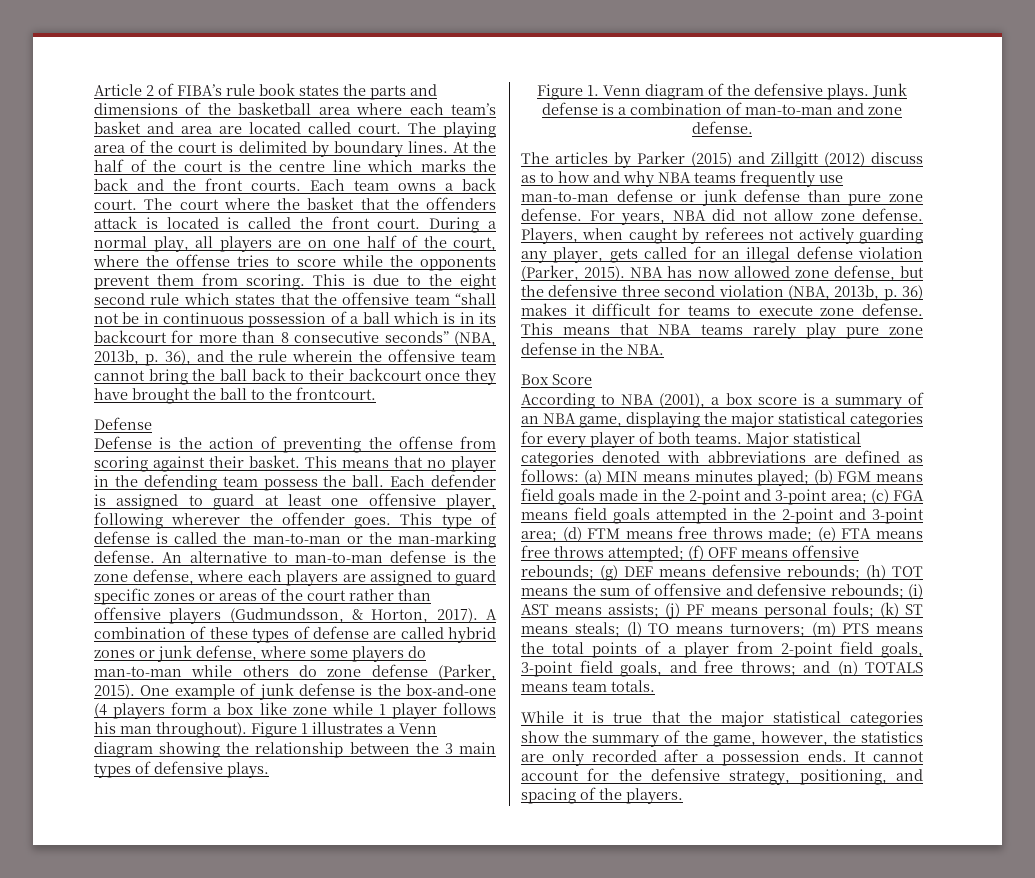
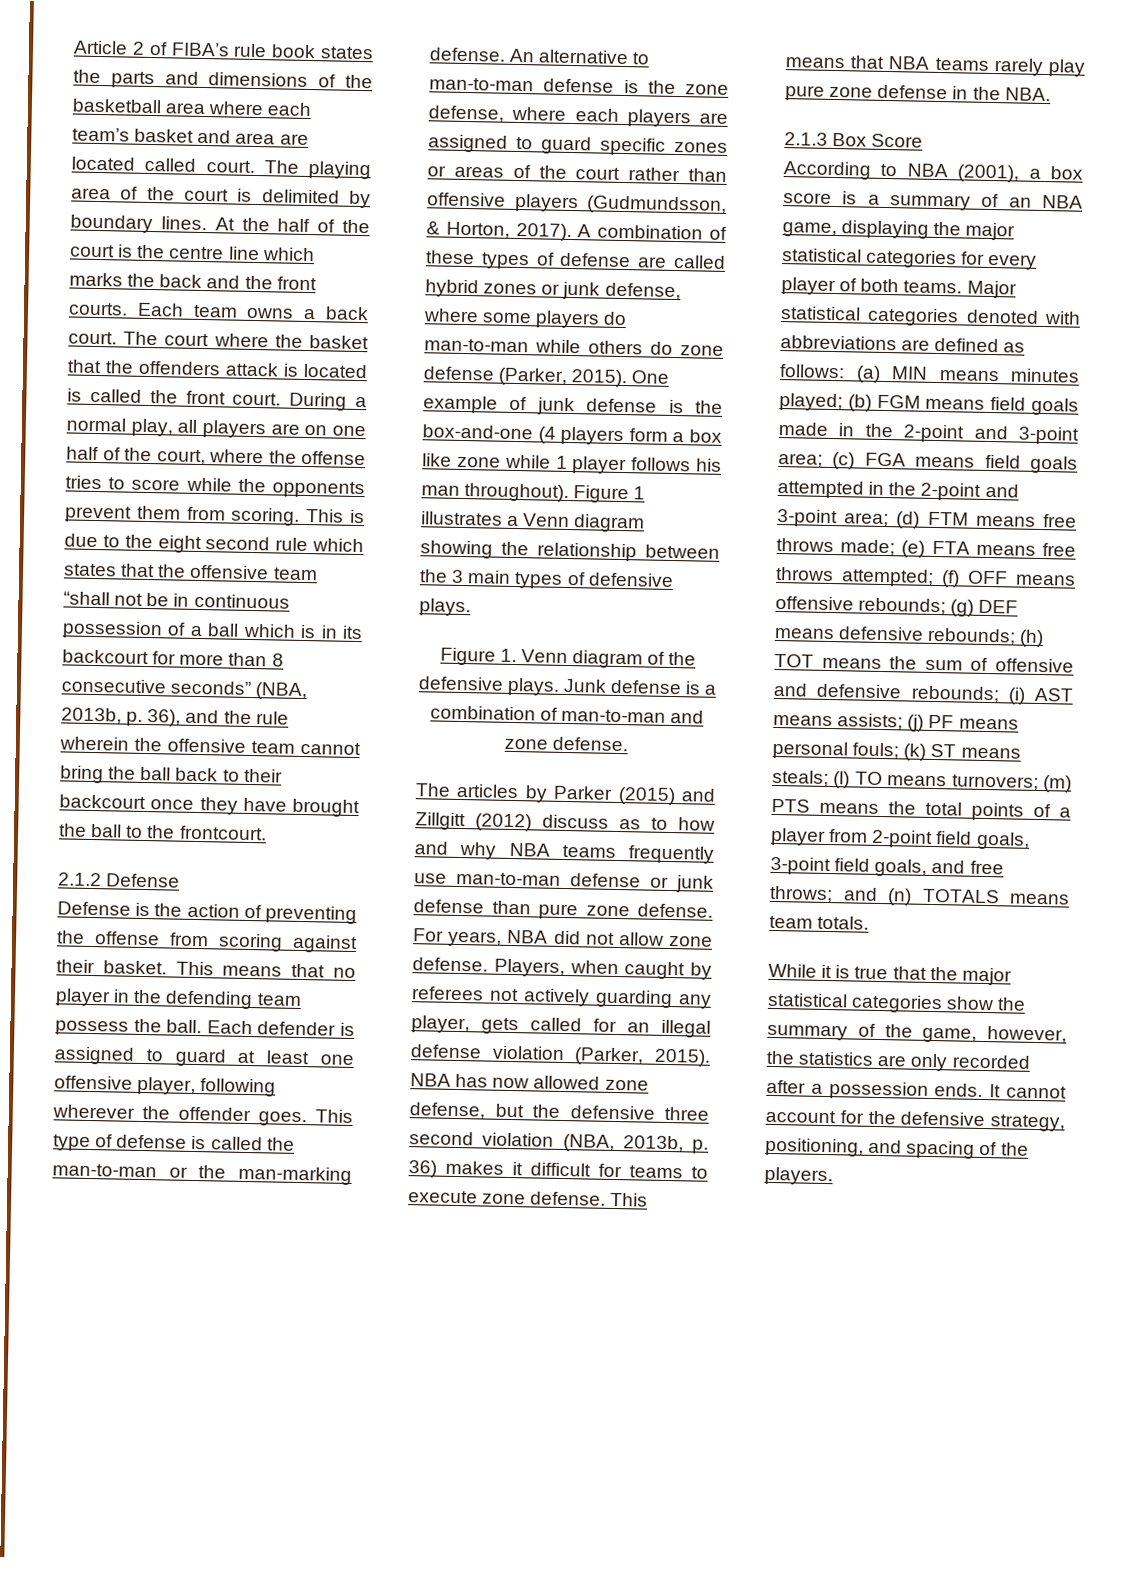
  This is due to the eight second rule which states that the offensive team “shall not be in continuous possession of a ball which is in its backcourt for more than 8 consecutive seconds” (NBA, 2013b, p. 36), and the rule wherein the offensive team cannot bring the ball back to their backcourt once they have brought the ball to the frontcourt.
- Defense
+ 2.1.2 Defense
- Box Score
+ 2.1.3 Box Score

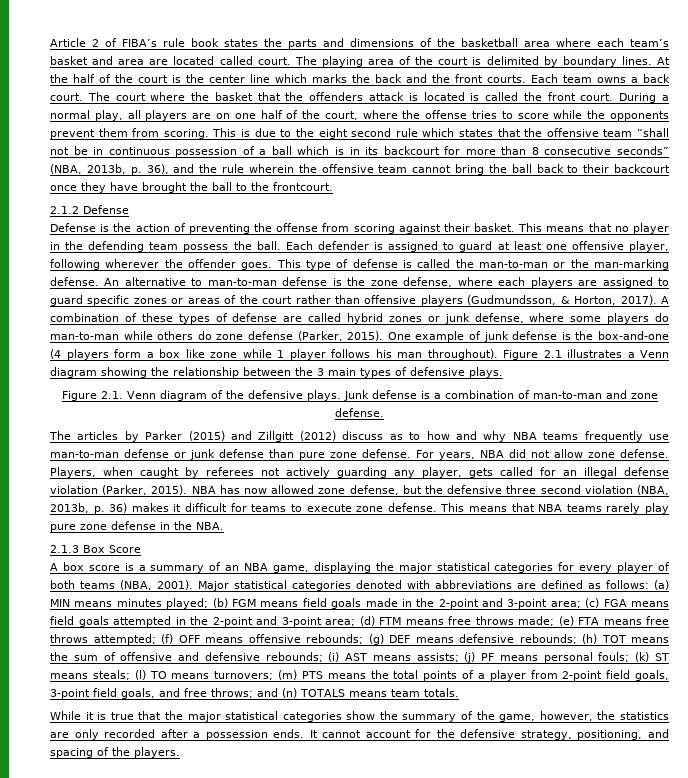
- At the half of the court is the centre line which marks the back and the front courts.
+ At the half of the court is the center line which marks the back and the front courts.
- Figure 1 illustrates a Venn diagram showing the relationship between the 3 main types of defensive plays.
+ Figure 2.1 illustrates a Venn diagram showing the relationship between the 3 main types of defensive plays.
- Figure 1. Venn diagram of the defensive plays.
+ Figure 2.1. Venn diagram of the defensive plays.
- According to NBA (2001), a box score is a summary of an NBA game, displaying the major statistical categories for every player of both teams.
+ A box score is a summary of an NBA game, displaying the major statistical categories for every player of both teams (NBA, 2001).

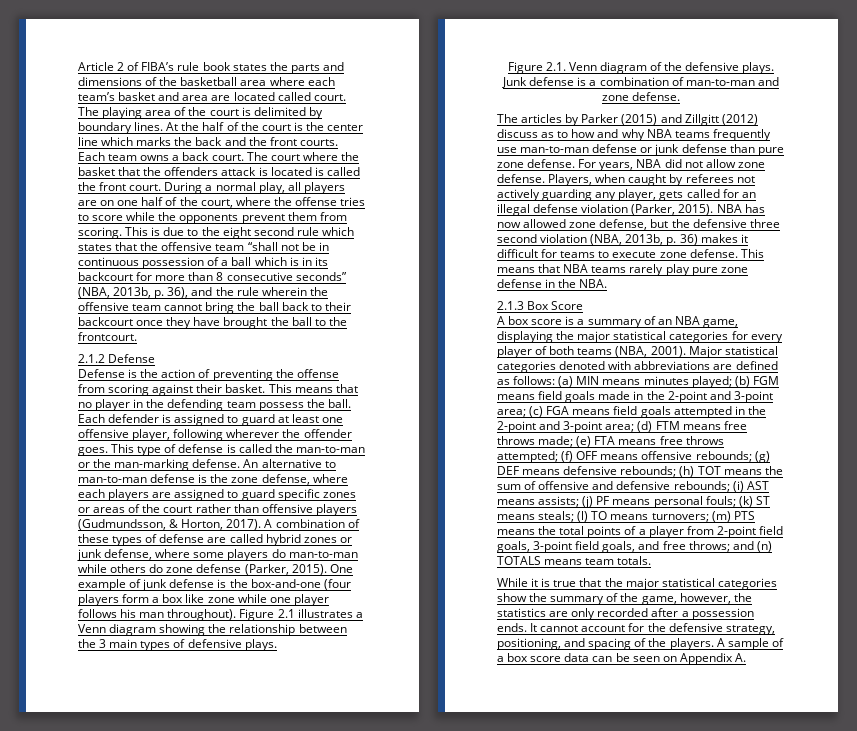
- One example of junk defense is the box-and-one (4 players form a box like zone while 1 player follows his man throughout).
+ One example of junk defense is the box-and-one (four players form a box like zone while one player follows his man throughout).
+ A sample of a box score data can be seen on Appendix A.

